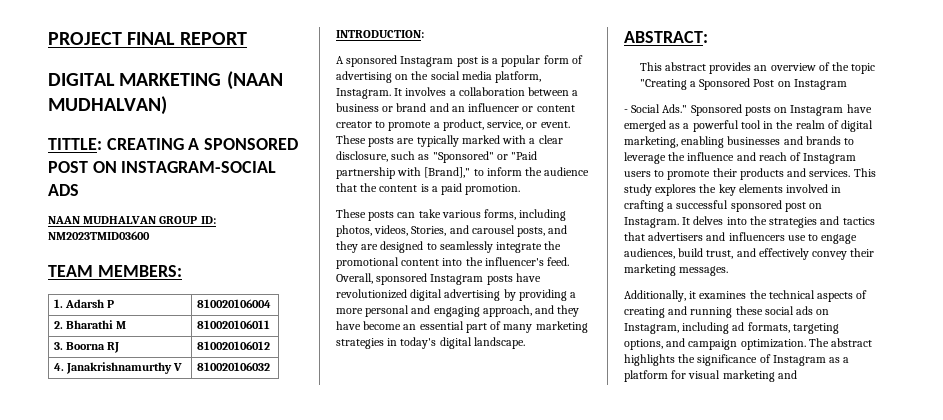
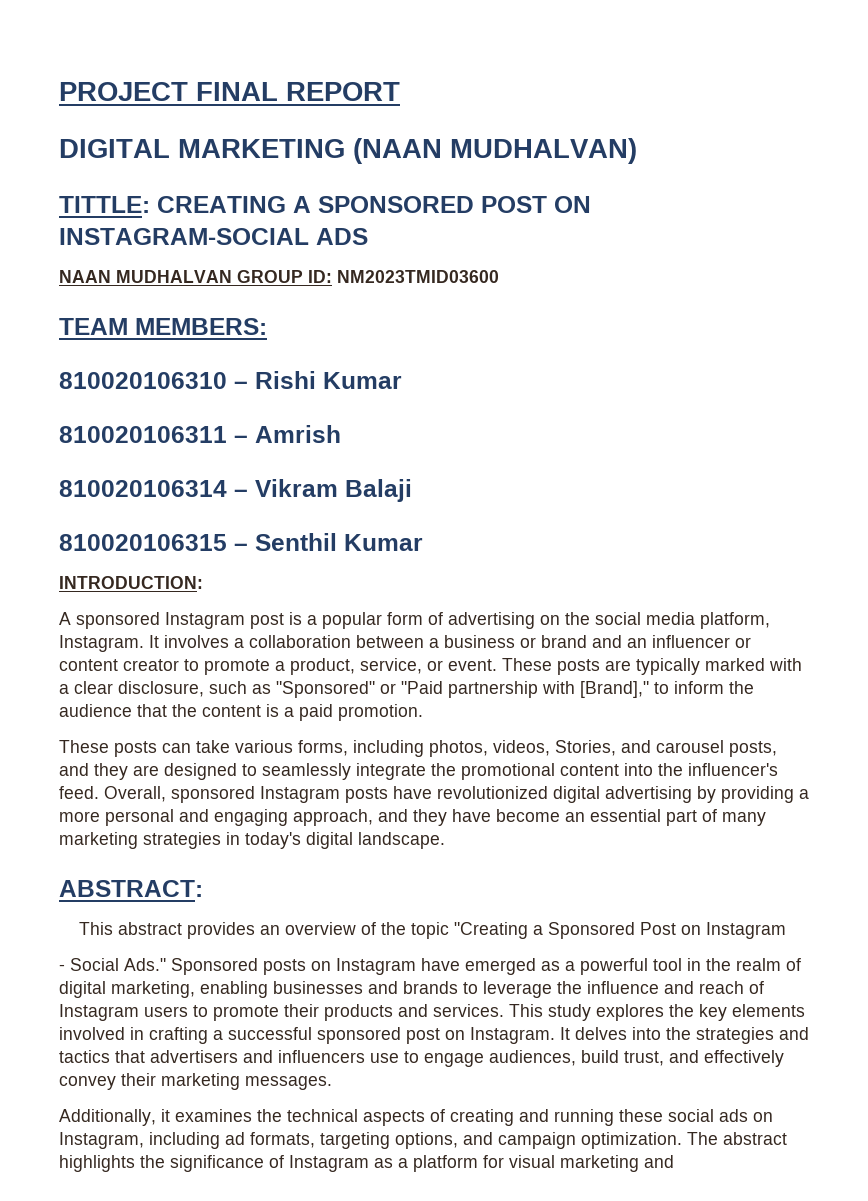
- 1. Adarsh P | 810020106004
- 2. Bharathi M | 810020106011
- 3. Boorna RJ | 810020106012
- 4. Janakrishnamurthy V | 810020106032
+ 810020106310 – Rishi Kumar
+ 810020106311 – Amrish
+ 810020106314 – Vikram Balaji
+ 810020106315 – Senthil Kumar

